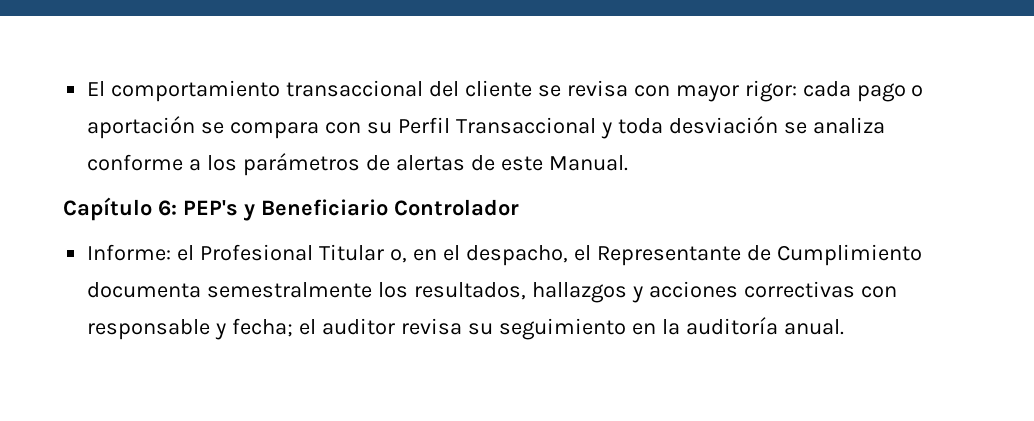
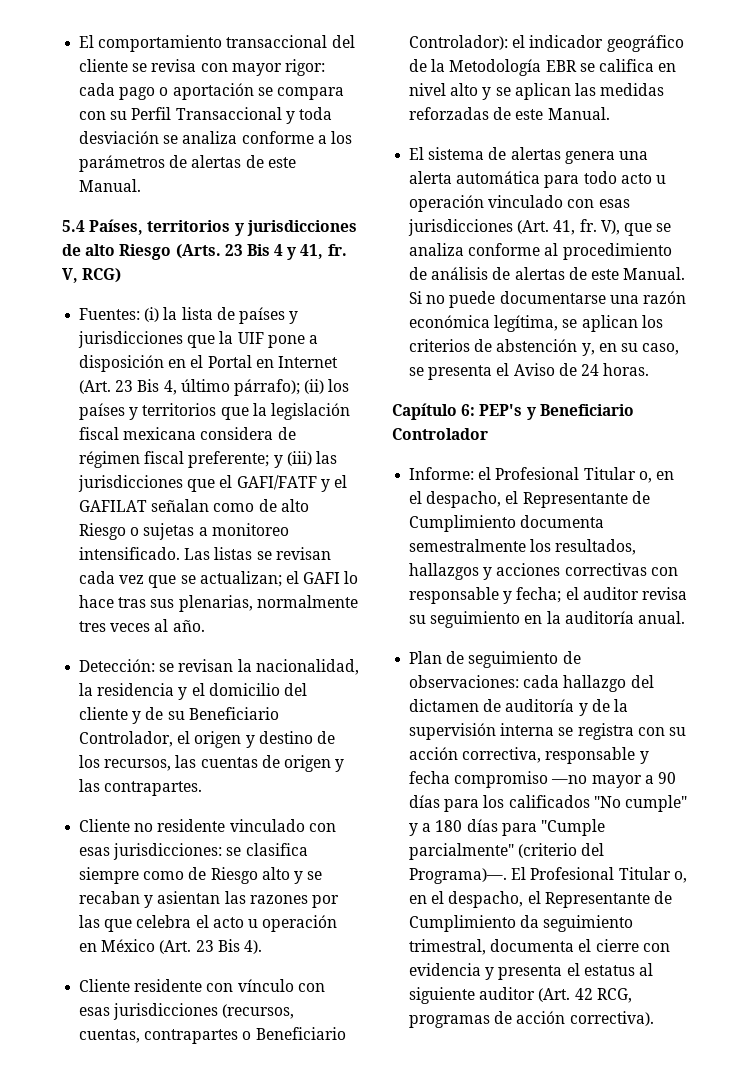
+ 5.4 Países, territorios y jurisdicciones de alto Riesgo (Arts. 23 Bis 4 y 41, fr. V, RCG)
+ Fuentes: (i) la lista de países y jurisdicciones que la UIF pone a disposición en el Portal en Internet (Art. 23 Bis 4, último párrafo); (ii) los países y territorios que la legislación fiscal mexicana considera de régimen fiscal preferente; y (iii) las jurisdicciones que el GAFI/FATF y el GAFILAT señalan como de alto Riesgo o sujetas a monitoreo intensificado. Las listas se revisan cada vez que se actualizan; el GAFI lo hace tras sus plenarias, normalmente tres veces al año.
+ Detección: se revisan la nacionalidad, la residencia y el domicilio del cliente y de su Beneficiario Controlador, el origen y destino de los recursos, las cuentas de origen y las contrapartes.
+ Cliente no residente vinculado con esas jurisdicciones: se clasifica siempre como de Riesgo alto y se recaban y asientan las razones por las que celebra el acto u operación en México (Art. 23 Bis 4).
+ Cliente residente con vínculo con esas jurisdicciones (recursos, cuentas, contrapartes o Beneficiario Controlador): el indicador geográfico de la Metodología EBR se califica en nivel alto y se aplican las medidas reforzadas de este Manual.
+ El sistema de alertas genera una alerta automática para todo acto u operación vinculado con esas jurisdicciones (Art. 41, fr. V), que se analiza conforme al procedimiento de análisis de alertas de este Manual. Si no puede documentarse una razón económica legítima, se aplican los criterios de abstención y, en su caso, se presenta el Aviso de 24 horas.
+ Plan de seguimiento de observaciones: cada hallazgo del dictamen de auditoría y de la supervisión interna se registra con su acción correctiva, responsable y fecha compromiso —no mayor a 90 días para los calificados "No cumple" y a 180 días para "Cumple parcialmente" (criterio del Programa)—. El Profesional Titular o, en el despacho, el Representante de Cumplimiento da seguimiento trimestral, documenta el cierre con evidencia y presenta el estatus al siguiente auditor (Art. 42 RCG, programas de acción correctiva).

